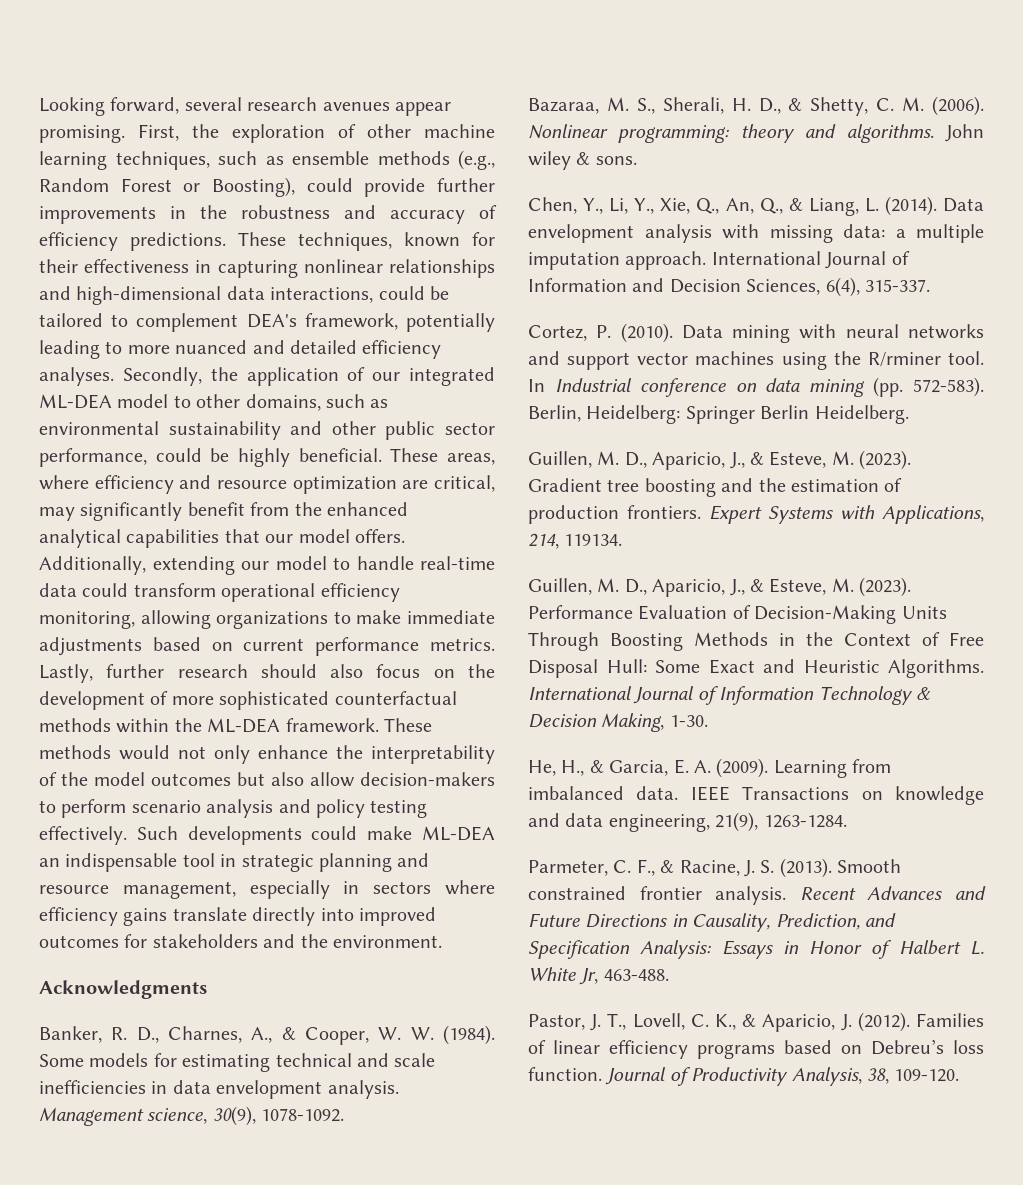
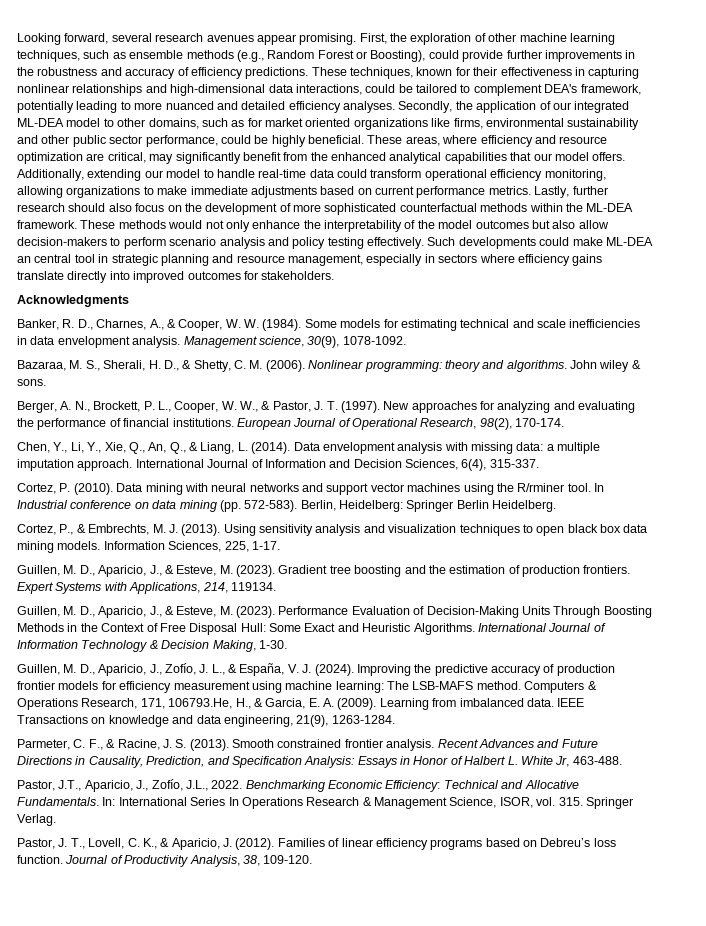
- Secondly, the application of our integrated ML-DEA model to other domains, such as environmental sustainability and other public sector performance, could be highly beneficial.
+ Secondly, the application of our integrated ML-DEA model to other domains, such as for market oriented organizations like firms, environmental sustainability and other public sector performance, could be highly beneficial.
- Such developments could make ML-DEA an indispensable tool in strategic planning and resource management, especially in sectors where efficiency gains translate directly into improved outcomes for stakeholders and the environment.
+ Such developments could make ML-DEA an central tool in strategic planning and resource management, especially in sectors where efficiency gains translate directly into improved outcomes for stakeholders.
+ Berger, A. N., Brockett, P. L., Cooper, W. W., & Pastor, J. T. (1997). New approaches for analyzing and evaluating the performance of financial institutions. European Journal of Operational Research, 98(2), 170-174.
+ Cortez, P., & Embrechts, M. J. (2013). Using sensitivity analysis and visualization techniques to open black box data mining models. Information Sciences, 225, 1-17.
- He, H., & Garcia, E. A. (2009).
+ Guillen, M. D., Aparicio, J., Zofío, J. L., & España, V. J. (2024). Improving the predictive accuracy of production frontier models for efficiency measurement using machine learning: The LSB-MAFS method. Computers & Operations Research, 171, 106793.He, H., & Garcia, E. A. (2009).
+ Pastor, J.T., Aparicio, J., Zofío, J.L., 2022. Benchmarking Economic Efficiency: Technical and Allocative Fundamentals. In: International Series In Operations Research & Management Science, ISOR, vol. 315. Springer Verlag.

